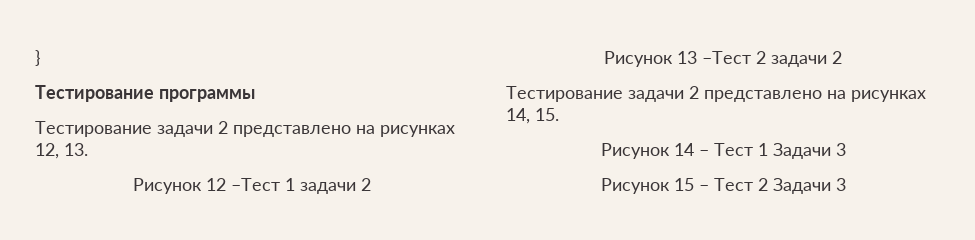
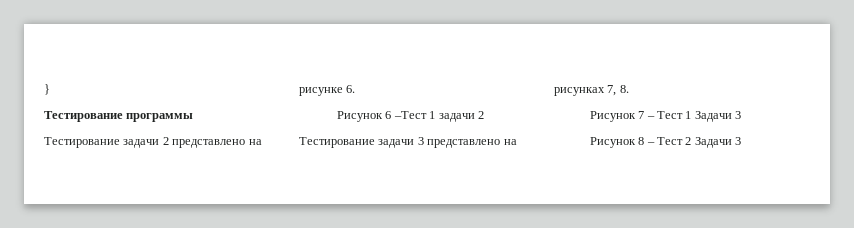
- Тестирование задачи 2 представлено на рисунках 12, 13.
- Рисунок 12 –Тест 1 задачи 2
+ Тестирование задачи 2 представлено на рисунке 6.
+ Рисунок 6 –Тест 1 задачи 2
- Рисунок 13 –Тест 2 задачи 2
- Тестирование задачи 2 представлено на рисунках 14, 15.
- Рисунок 14 – Тест 1 Задачи 3
+ Тестирование задачи 3 представлено на рисунках 7, 8.
+ Рисунок 7 – Тест 1 Задачи 3
- Рисунок 15 – Тест 2 Задачи 3
+ Рисунок 8 – Тест 2 Задачи 3

